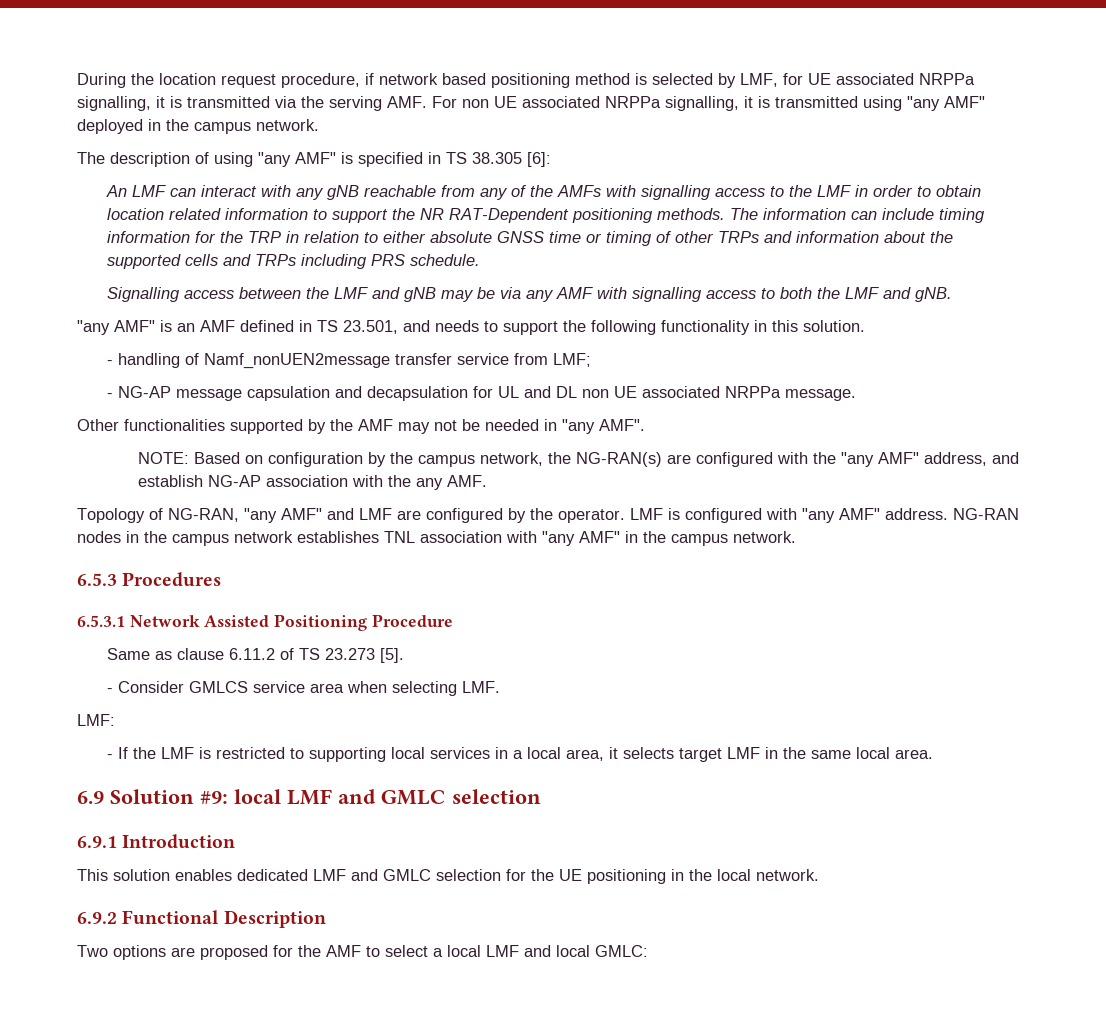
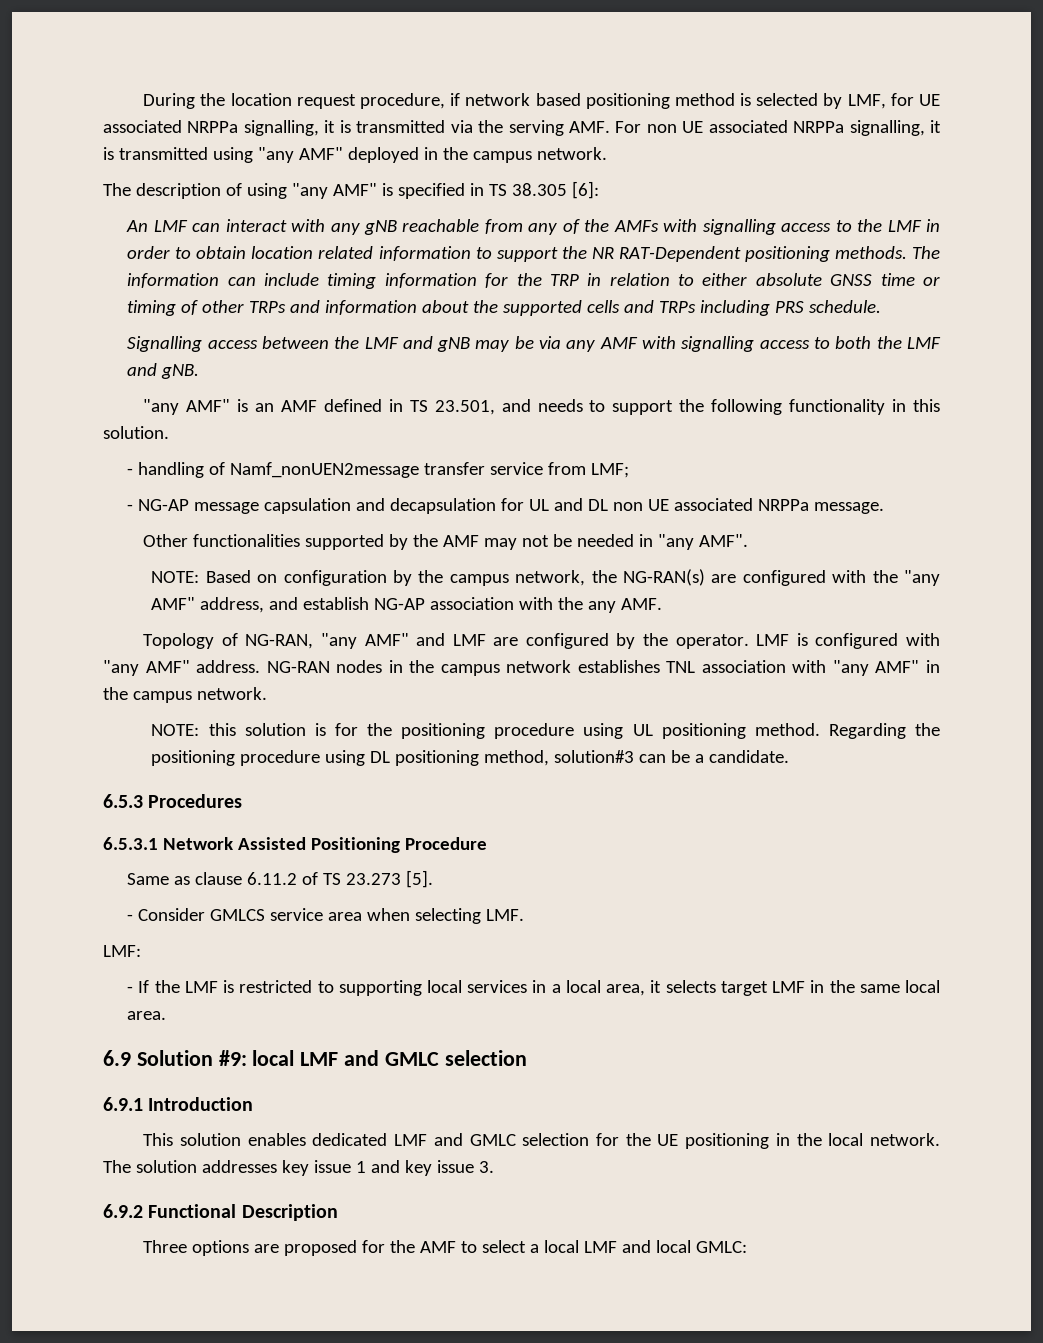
+ NOTE: this solution is for the positioning procedure using UL positioning method. Regarding the positioning procedure using DL positioning method, solution#3 can be a candidate.
+ The solution addresses key issue 1 and key issue 3.
- Two options are proposed for the AMF to select a local LMF and local GMLC:
+ Three options are proposed for the AMF to select a local LMF and local GMLC:

